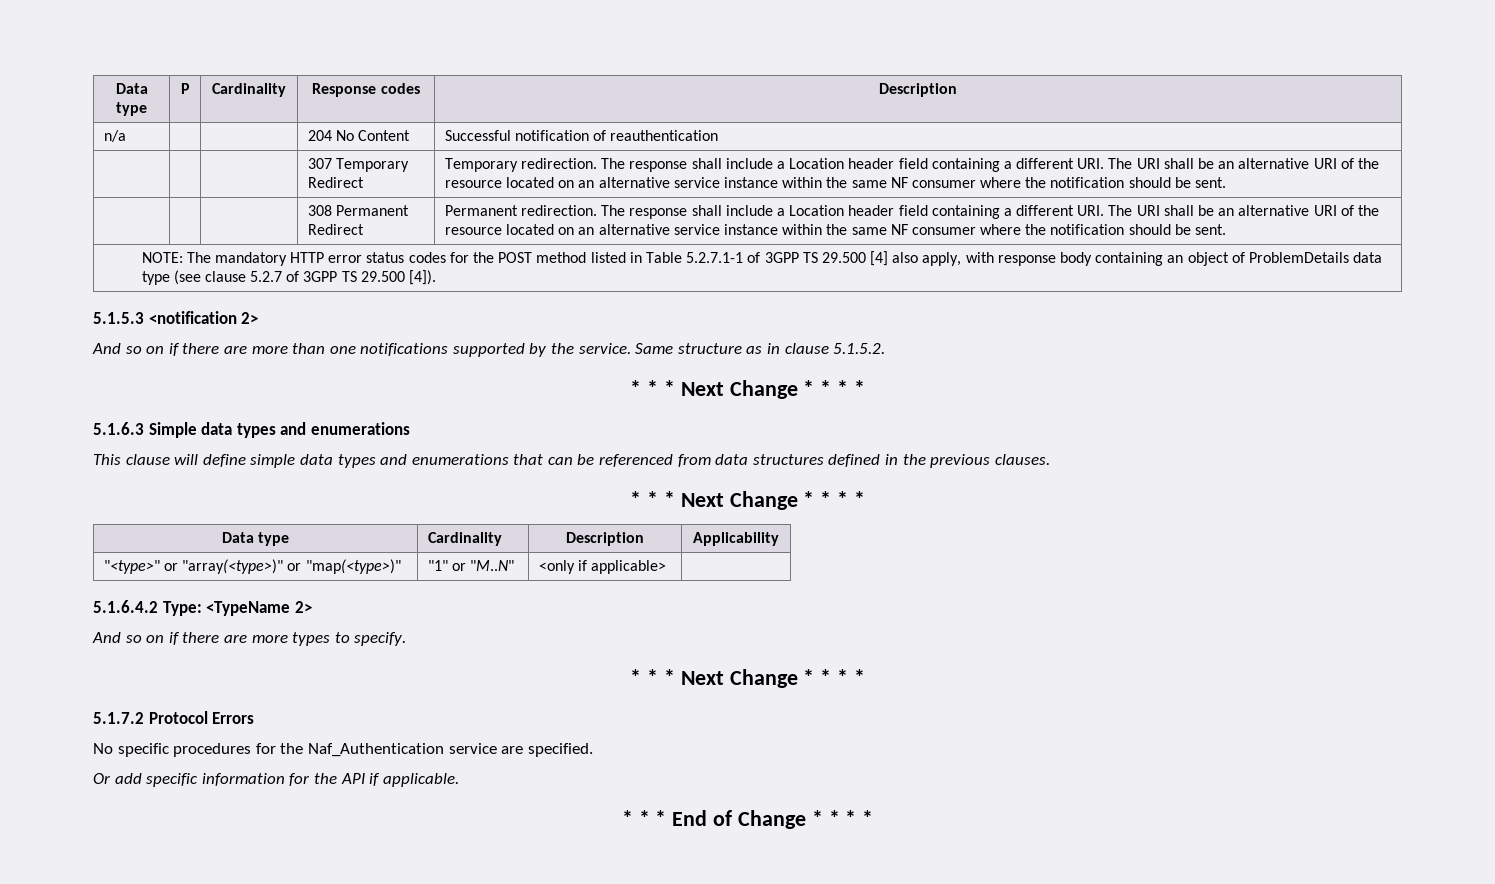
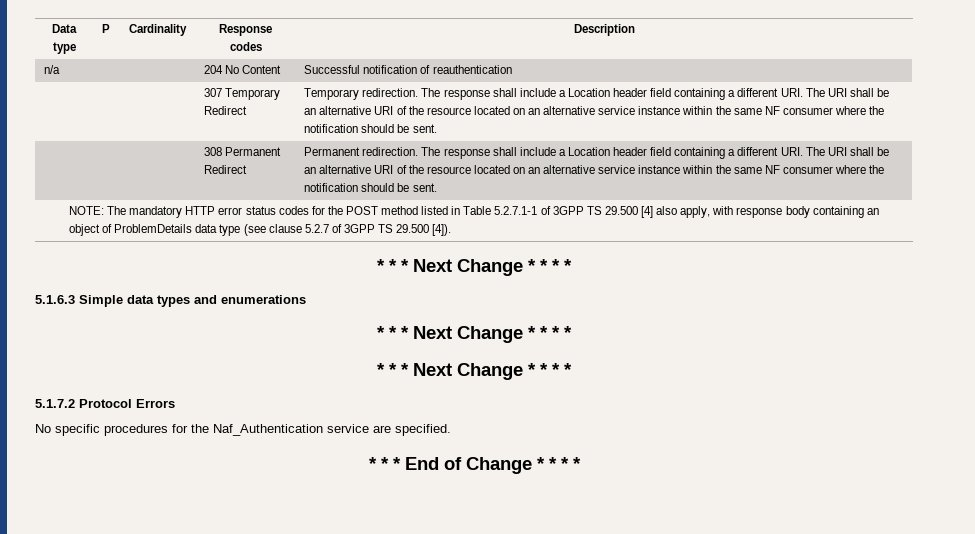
- 5.1.5.3 <notification 2>
- And so on if there are more than one notifications supported by the service. Same structure as in clause 5.1.5.2.
  5.1.6.3 Simple data types and enumerations
- This clause will define simple data types and enumerations that can be referenced from data structures defined in the previous clauses.
  * * * Next Change * * * *
- Data type | Cardinality | Description | Applicability
- "<type>" or "array(<type>)" or "map(<type>)" | "1" or "M..N" | <only if applicable> |
- 5.1.6.4.2 Type: <TypeName 2>
- And so on if there are more types to specify.
- Or add specific information for the API if applicable.

